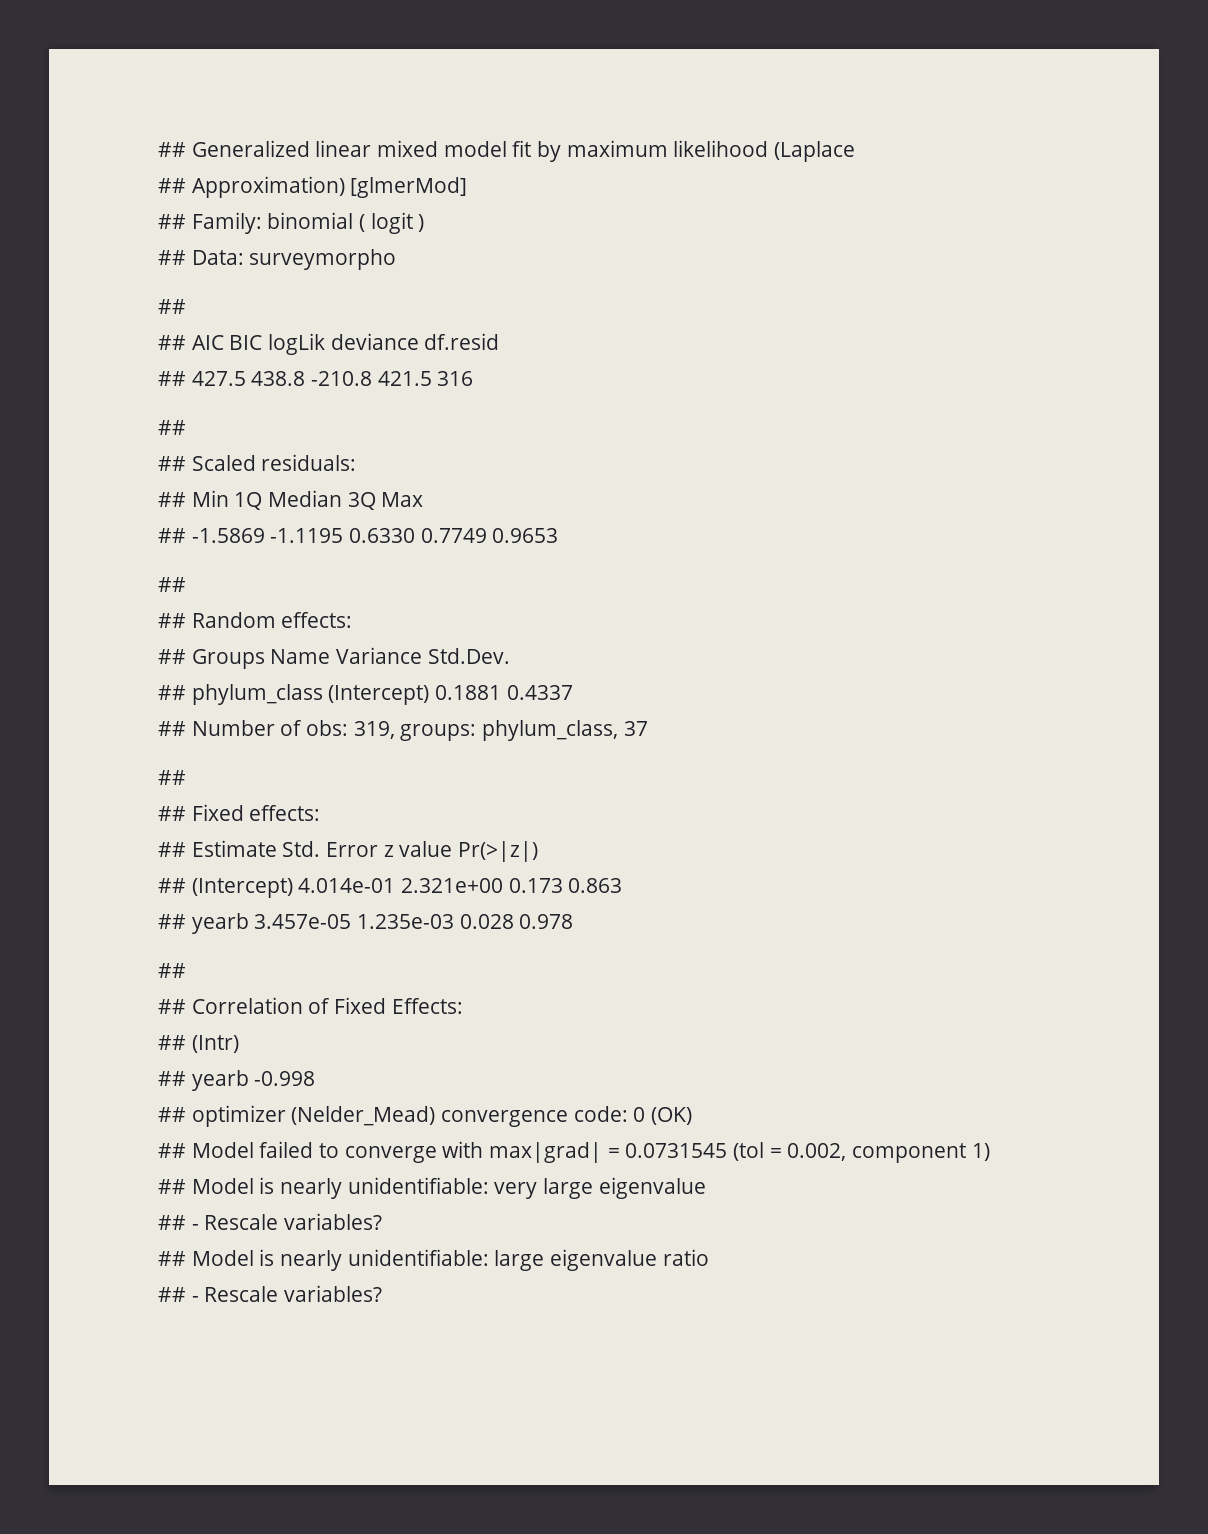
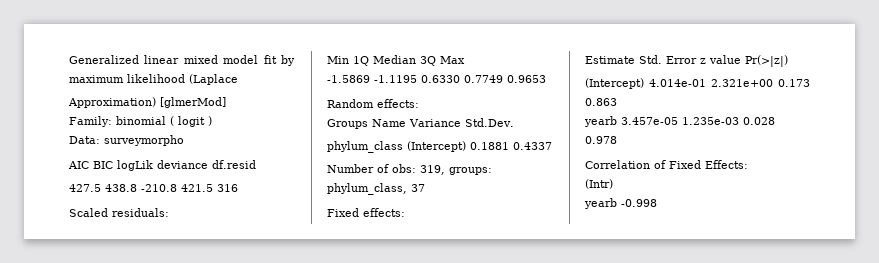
- ## Generalized linear mixed model fit by maximum likelihood (Laplace
+ Generalized linear mixed model fit by maximum likelihood (Laplace
- ## Approximation) [glmerMod]
+ Approximation) [glmerMod]
- ## Family: binomial ( logit )
+ Family: binomial ( logit )
- ## Data: surveymorpho
- ##
- ## AIC BIC logLik deviance df.resid
+ Data: surveymorpho
+ AIC BIC logLik deviance df.resid
- ## 427.5 438.8 -210.8 421.5 316
- ##
- ## Scaled residuals:
+ 427.5 438.8 -210.8 421.5 316
+ Scaled residuals:
- ## Min 1Q Median 3Q Max
+ Min 1Q Median 3Q Max
- ## -1.5869 -1.1195 0.6330 0.7749 0.9653
- ##
- ## Random effects:
+ -1.5869 -1.1195 0.6330 0.7749 0.9653
+ Random effects:
- ## Groups Name Variance Std.Dev.
+ Groups Name Variance Std.Dev.
- ## phylum_class (Intercept) 0.1881 0.4337
+ phylum_class (Intercept) 0.1881 0.4337
- ## Number of obs: 319, groups: phylum_class, 37
- ##
- ## Fixed effects:
+ Number of obs: 319, groups: phylum_class, 37
+ Fixed effects:
- ## Estimate Std. Error z value Pr(>|z|)
+ Estimate Std. Error z value Pr(>|z|)
- ## (Intercept) 4.014e-01 2.321e+00 0.173 0.863
+ (Intercept) 4.014e-01 2.321e+00 0.173 0.863
- ## yearb 3.457e-05 1.235e-03 0.028 0.978
- ##
- ## Correlation of Fixed Effects:
+ yearb 3.457e-05 1.235e-03 0.028 0.978
+ Correlation of Fixed Effects:
- ## (Intr)
+ (Intr)
- ## yearb -0.998
+ yearb -0.998
- ## optimizer (Nelder_Mead) convergence code: 0 (OK)
- ## Model failed to converge with max|grad| = 0.0731545 (tol = 0.002, component 1)
- ## Model is nearly unidentifiable: very large eigenvalue
- ## - Rescale variables?
- ## Model is nearly unidentifiable: large eigenvalue ratio
- ## - Rescale variables?

